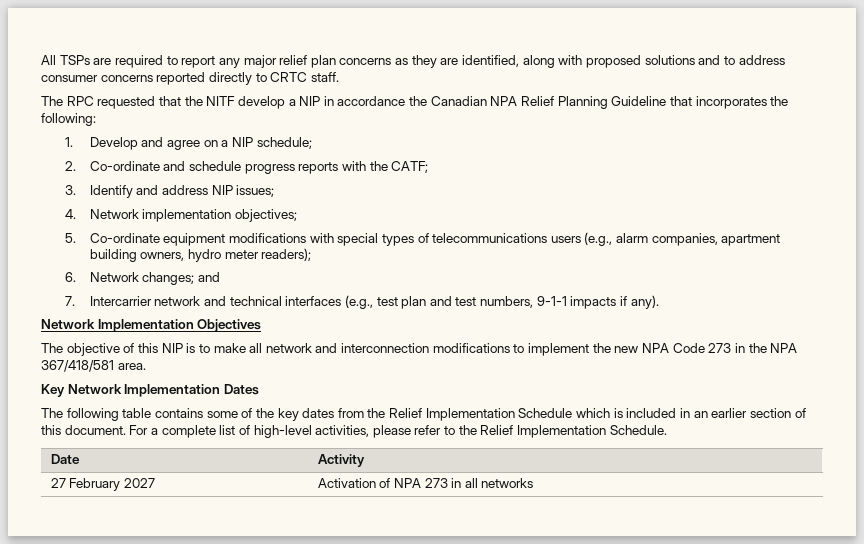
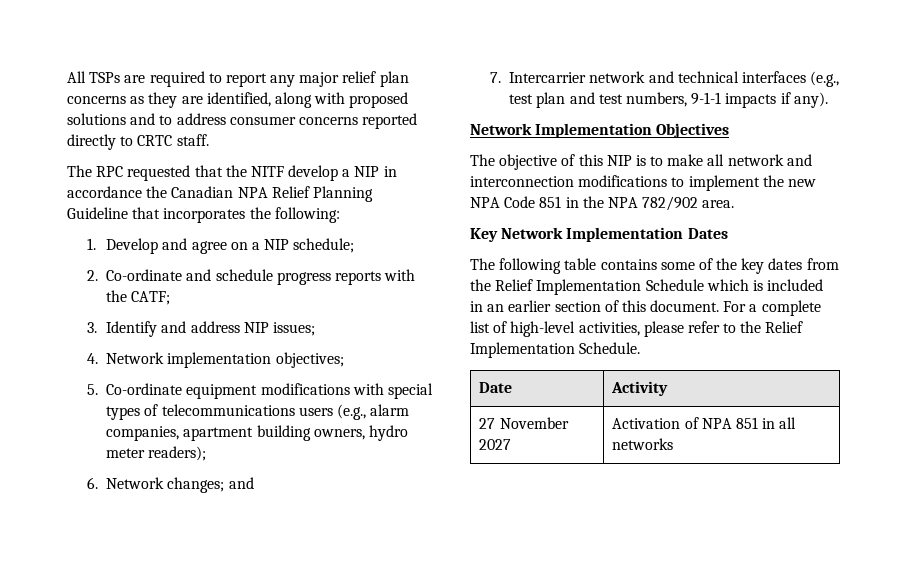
- The objective of this NIP is to make all network and interconnection modifications to implement the new NPA Code 273 in the NPA 367/418/581 area.
+ The objective of this NIP is to make all network and interconnection modifications to implement the new NPA Code 851 in the NPA 782/902 area.
- 27 February 2027 | Activation of NPA 273 in all networks
+ 27 November 2027 | Activation of NPA 851 in all networks

